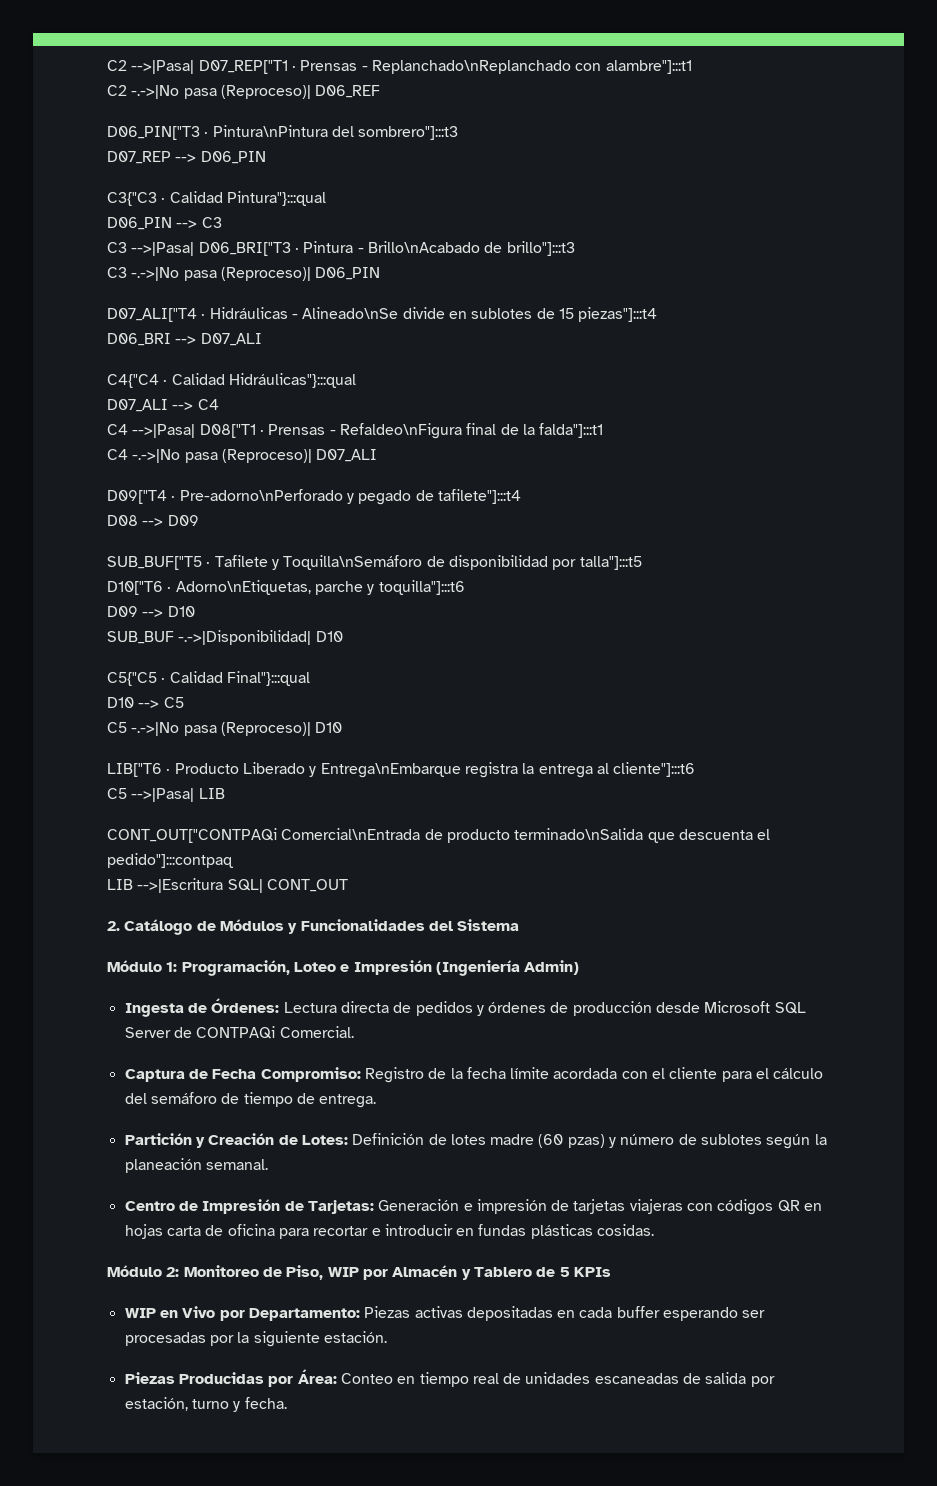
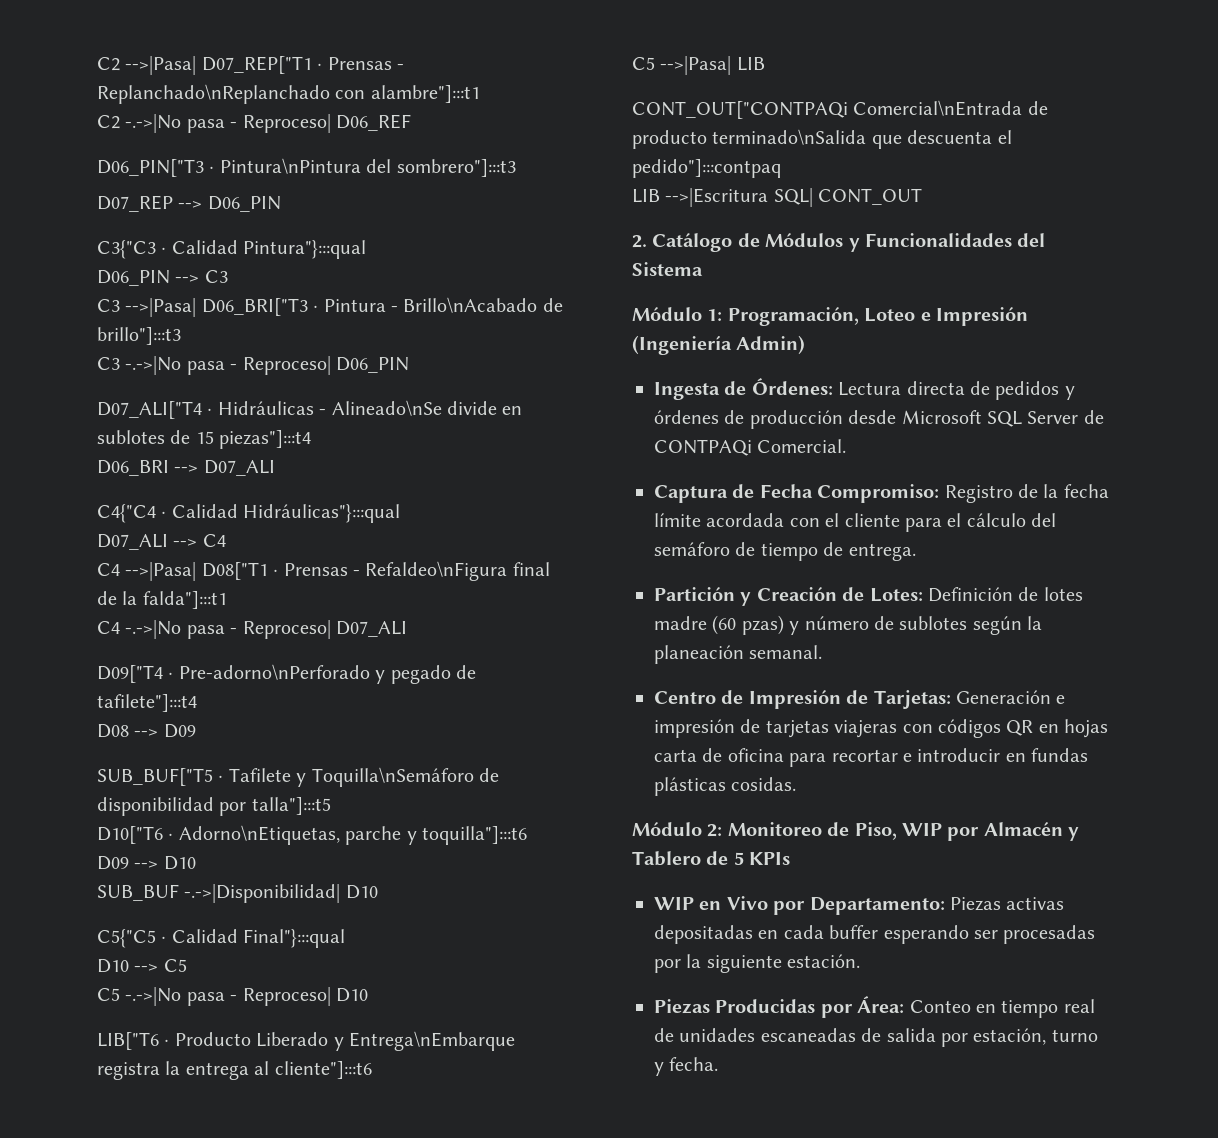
- C2 -.->|No pasa (Reproceso)| D06_REF
+ C2 -.->|No pasa - Reproceso| D06_REF
- C3 -.->|No pasa (Reproceso)| D06_PIN
+ C3 -.->|No pasa - Reproceso| D06_PIN
- C4 -.->|No pasa (Reproceso)| D07_ALI
+ C4 -.->|No pasa - Reproceso| D07_ALI
- C5 -.->|No pasa (Reproceso)| D10
+ C5 -.->|No pasa - Reproceso| D10

